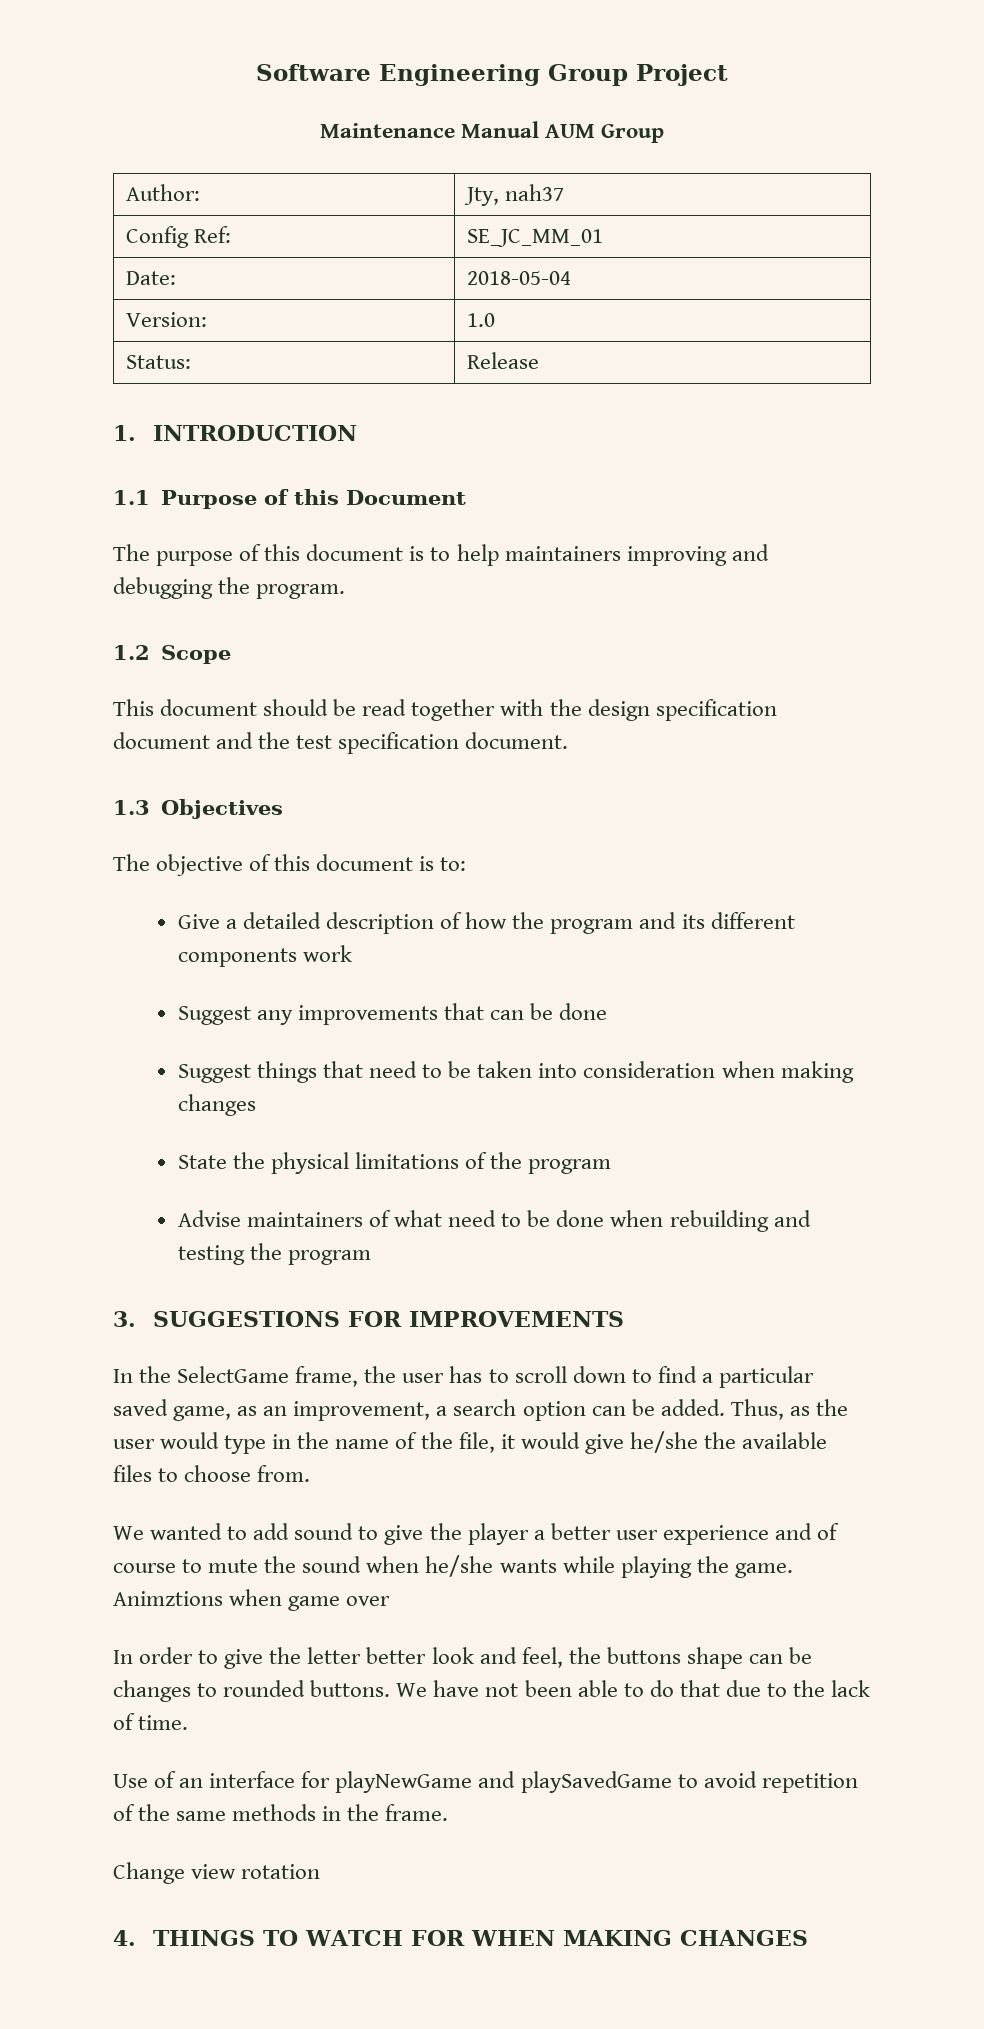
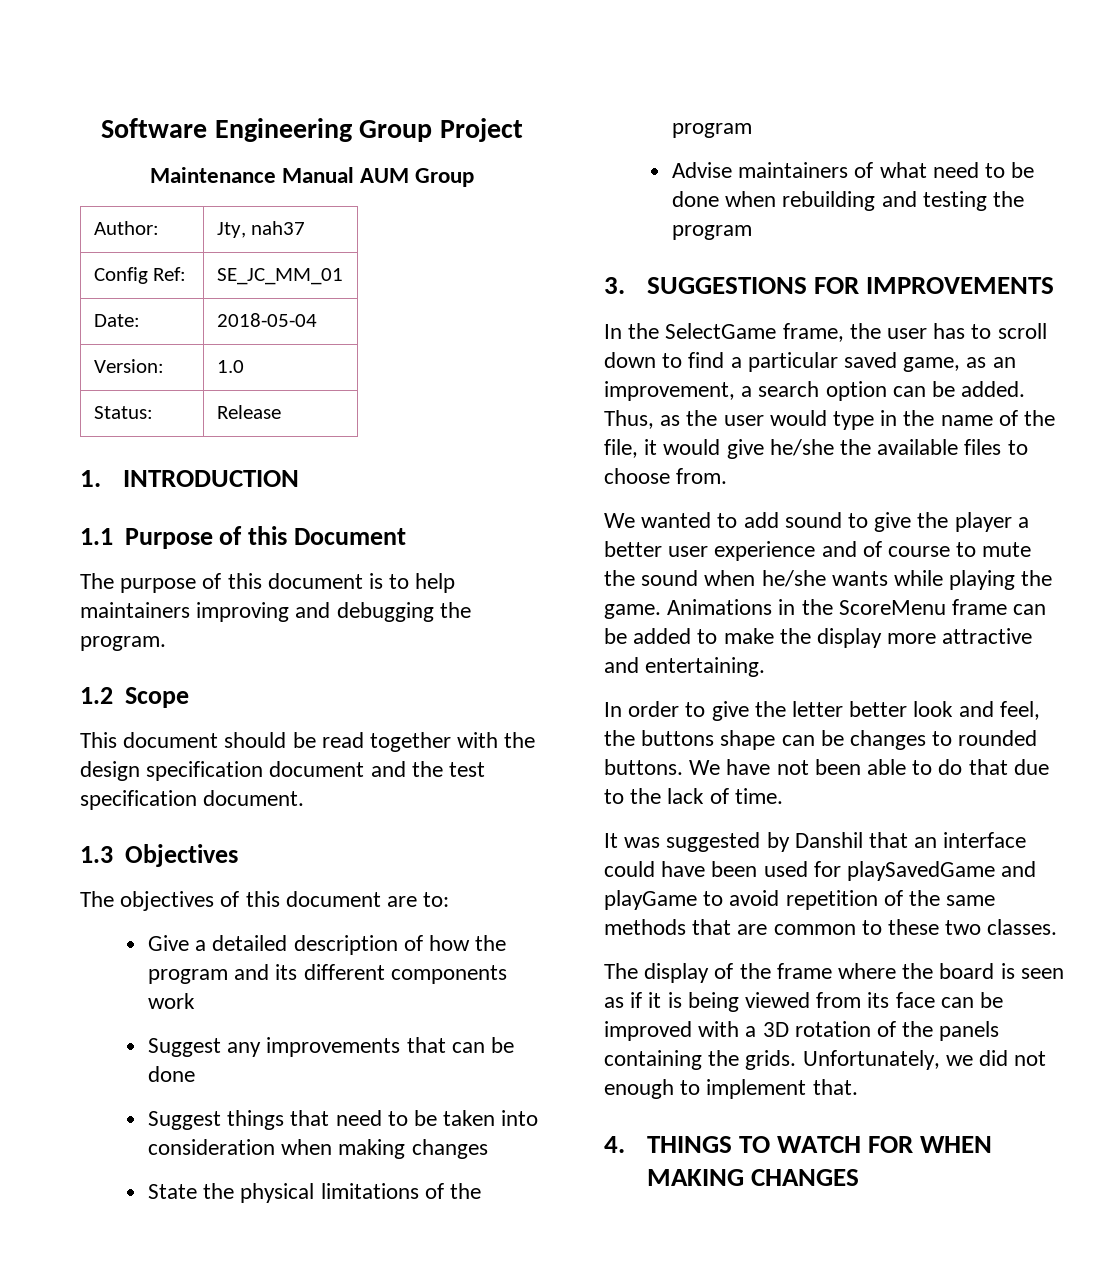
- The objective of this document is to:
+ The objectives of this document are to:
- Animztions when game over
+ Animations in the ScoreMenu frame can be added to make the display more attractive and entertaining.
- Use of an interface for playNewGame and playSavedGame to avoid repetition of the same methods in the frame.
- Change view rotation
+ It was suggested by Danshil that an interface could have been used for playSavedGame and playGame to avoid repetition of the same methods that are common to these two classes.
+ The display of the frame where the board is seen as if it is being viewed from its face can be improved with a 3D rotation of the panels containing the grids. Unfortunately, we did not enough to implement that.

